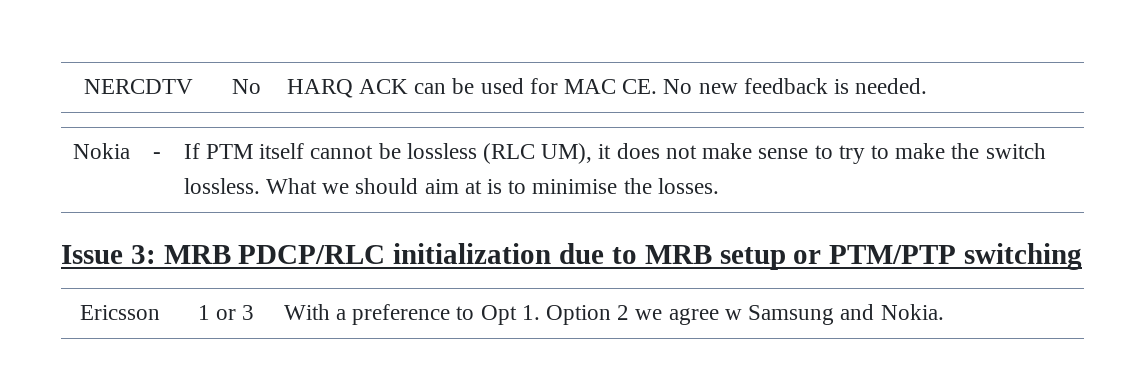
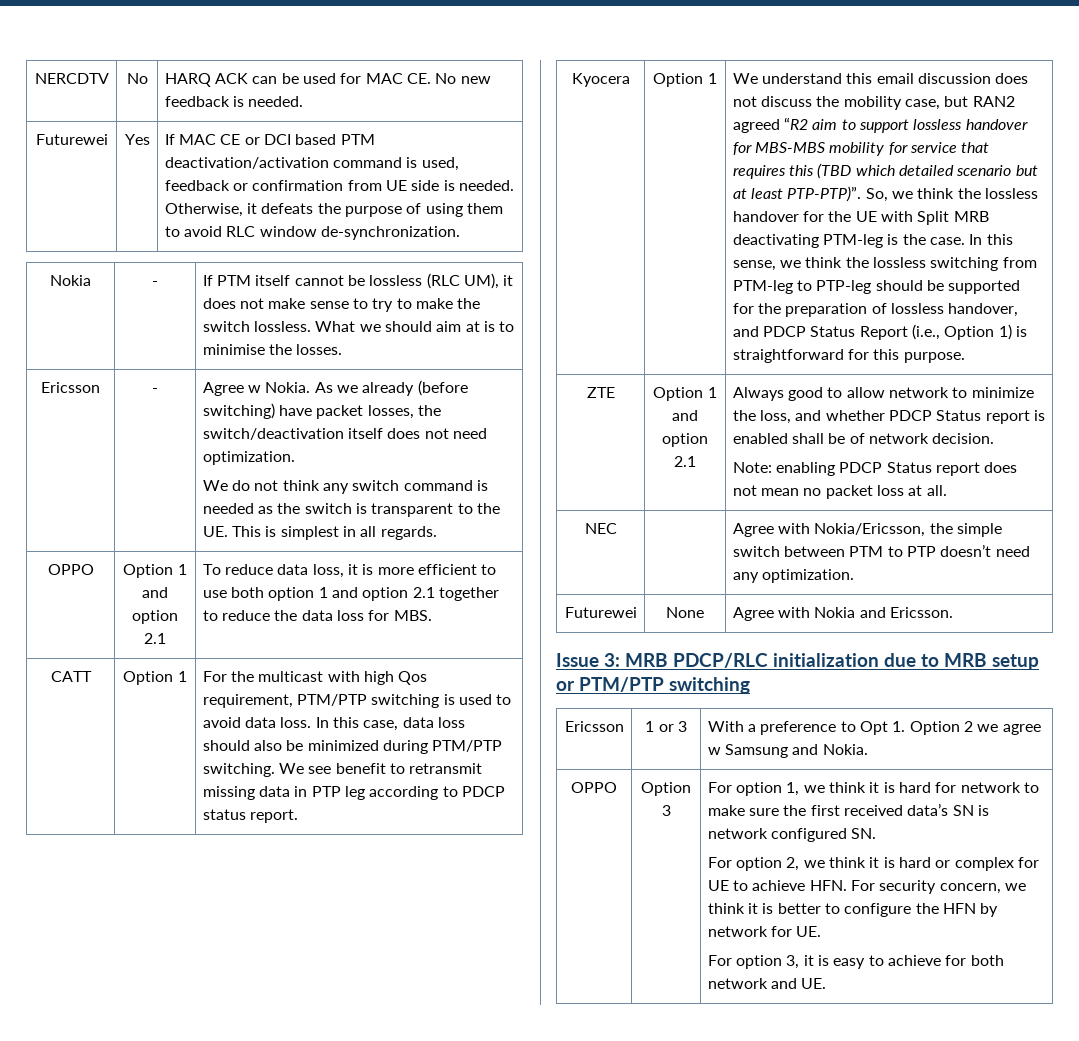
+ Futurewei | Yes | If MAC CE or DCI based PTM deactivation/activation command is used, feedback or confirmation from UE side is needed. Otherwise, it defeats the purpose of using them to avoid RLC window de-synchronization.
+ Ericsson | - | Agree w Nokia. As we already (before switching) have packet losses, the switch/deactivation itself does not need optimization.
+ We do not think any switch command is needed as the switch is transparent to the UE. This is simplest in all regards.
+ OPPO | Option 1 and option 2.1 | To reduce data loss, it is more efficient to use both option 1 and option 2.1 together to reduce the data loss for MBS.
+ CATT | Option 1 | For the multicast with high Qos requirement, PTM/PTP switching is used to avoid data loss. In this case, data loss should also be minimized during PTM/PTP switching. We see benefit to retransmit missing data in PTP leg according to PDCP status report.
+ Kyocera | Option 1 | We understand this email discussion does not discuss the mobility case, but RAN2 agreed “R2 aim to support lossless handover for MBS-MBS mobility for service that requires this (TBD which detailed scenario but at least PTP-PTP)”. So, we think the lossless handover for the UE with Split MRB deactivating PTM-leg is the case. In this sense, we think the lossless switching from PTM-leg to PTP-leg should be supported for the preparation of lossless handover, and PDCP Status Report (i.e., Option 1) is straightforward for this purpose.
+ ZTE | Option 1 and option 2.1 | Always good to allow network to minimize the loss, and whether PDCP Status report is enabled shall be of network decision.
+ Note: enabling PDCP Status report does not mean no packet loss at all.
+ NEC | | Agree with Nokia/Ericsson, the simple switch between PTM to PTP doesn’t need any optimization.
+ Futurewei | None | Agree with Nokia and Ericsson.
+ OPPO | Option 3 | For option 1, we think it is hard for network to make sure the first received data’s SN is network configured SN.
+ For option 2, we think it is hard or complex for UE to achieve HFN. For security concern, we think it is better to configure the HFN by network for UE.
+ For option 3, it is easy to achieve for both network and UE.

